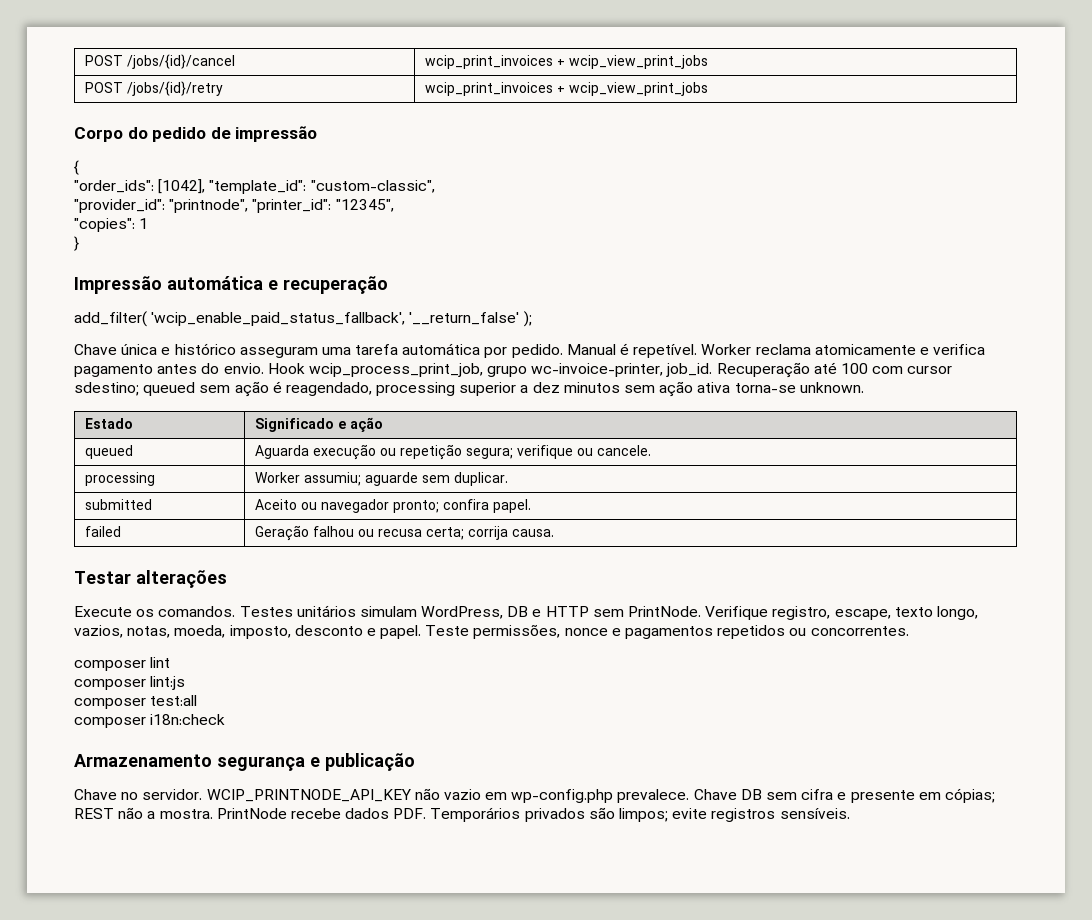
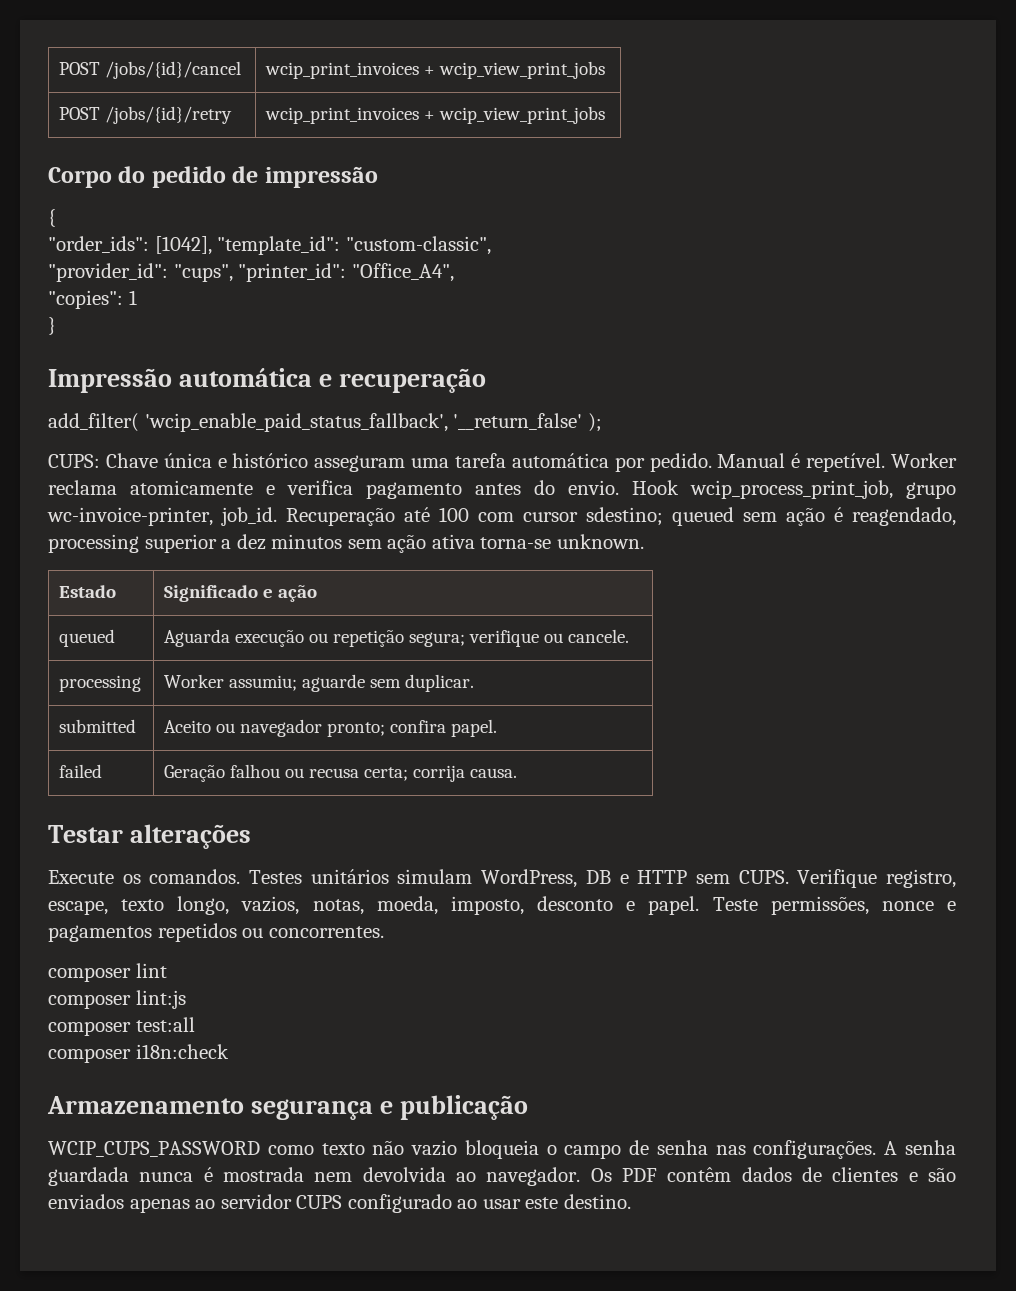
- "provider_id": "printnode", "printer_id": "12345",
+ "provider_id": "cups", "printer_id": "Office_A4",
- Chave única e histórico asseguram uma tarefa automática por pedido.
+ CUPS: Chave única e histórico asseguram uma tarefa automática por pedido.
- Testes unitários simulam WordPress, DB e HTTP sem PrintNode.
+ Testes unitários simulam WordPress, DB e HTTP sem CUPS.
- Chave no servidor. WCIP_PRINTNODE_API_KEY não vazio em wp-config.php prevalece. Chave DB sem cifra e presente em cópias; REST não a mostra. PrintNode recebe dados PDF. Temporários privados são limpos; evite registros sensíveis.
+ WCIP_CUPS_PASSWORD como texto não vazio bloqueia o campo de senha nas configurações. A senha guardada nunca é mostrada nem devolvida ao navegador. Os PDF contêm dados de clientes e são enviados apenas ao servidor CUPS configurado ao usar este destino.

